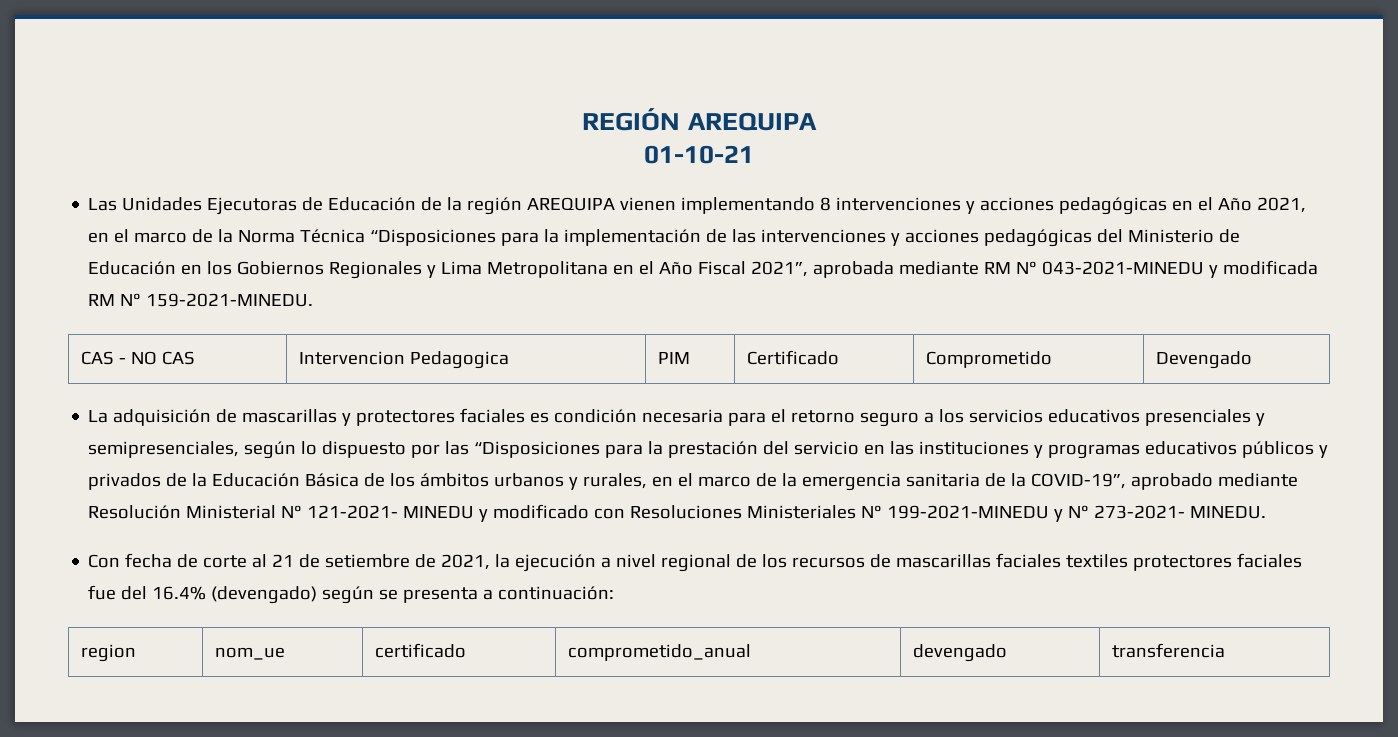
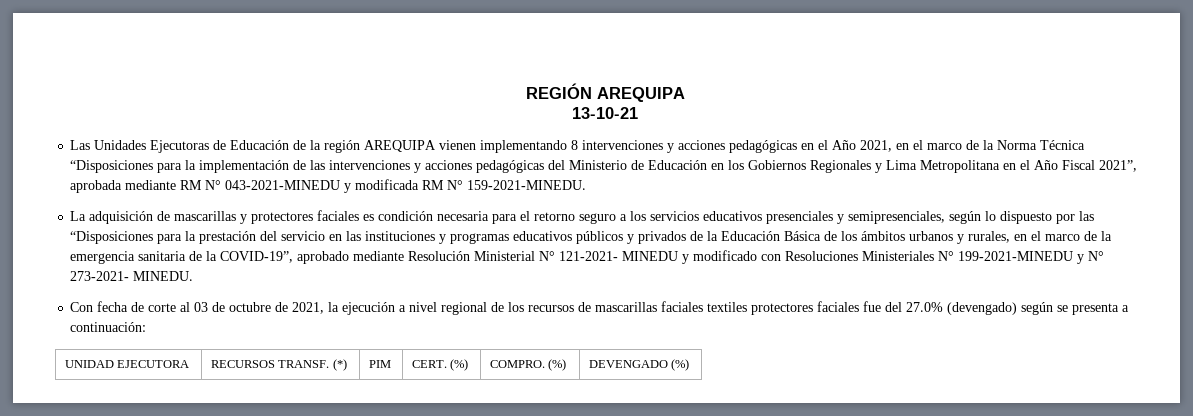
- 01-10-21
+ 13-10-21
- CAS - NO CAS | Intervencion Pedagogica | PIM | Certificado | Comprometido | Devengado
- Con fecha de corte al 21 de setiembre de 2021, la ejecución a nivel regional de los recursos de mascarillas faciales textiles protectores faciales fue del 16.4% (devengado) según se presenta a continuación:
+ Con fecha de corte al 03 de octubre de 2021, la ejecución a nivel regional de los recursos de mascarillas faciales textiles protectores faciales fue del 27.0% (devengado) según se presenta a continuación:
- region | nom_ue | certificado | comprometido_anual | devengado | transferencia
+ UNIDAD EJECUTORA | RECURSOS TRANSF. (*) | PIM | CERT. (%) | COMPRO. (%) | DEVENGADO (%)

